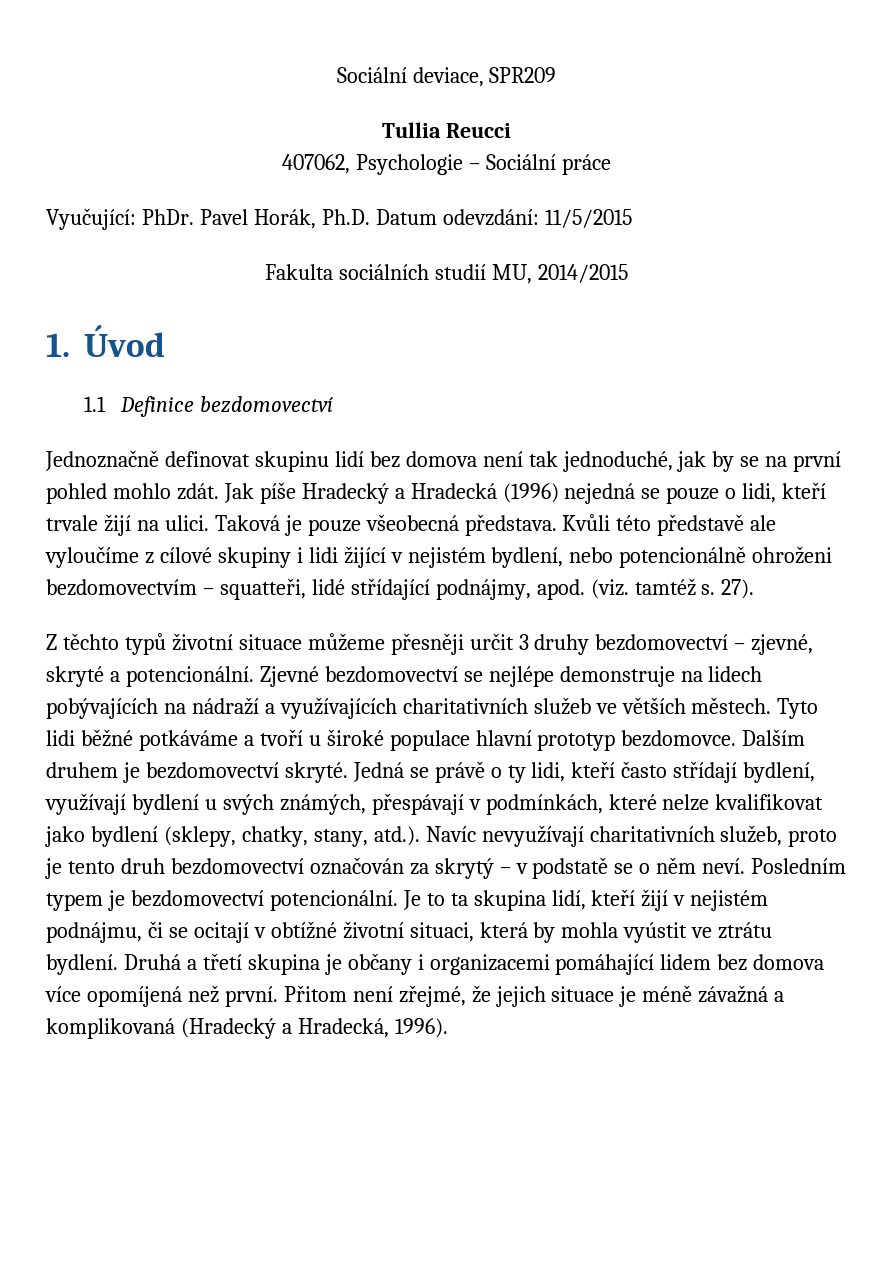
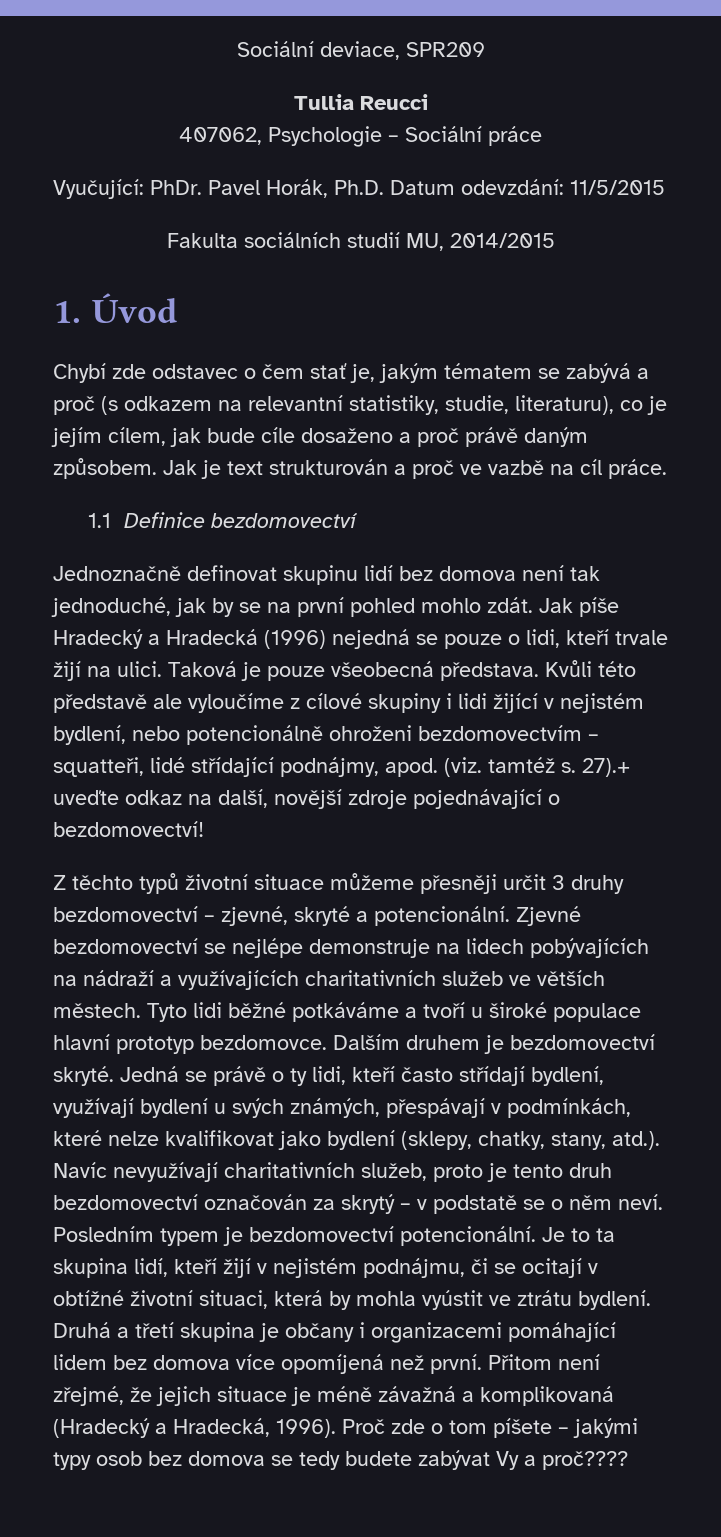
+ Chybí zde odstavec o čem stať je, jakým tématem se zabývá a proč (s odkazem na relevantní statistiky, studie, literaturu), co je jejím cílem, jak bude cíle dosaženo a proč právě daným způsobem. Jak je text strukturován a proč ve vazbě na cíl práce.
- 27).
+ 27).+ uveďte odkaz na další, novější zdroje pojednávající o bezdomovectví!
+ Proč zde o tom píšete – jakými typy osob bez domova se tedy budete zabývat Vy a proč????

